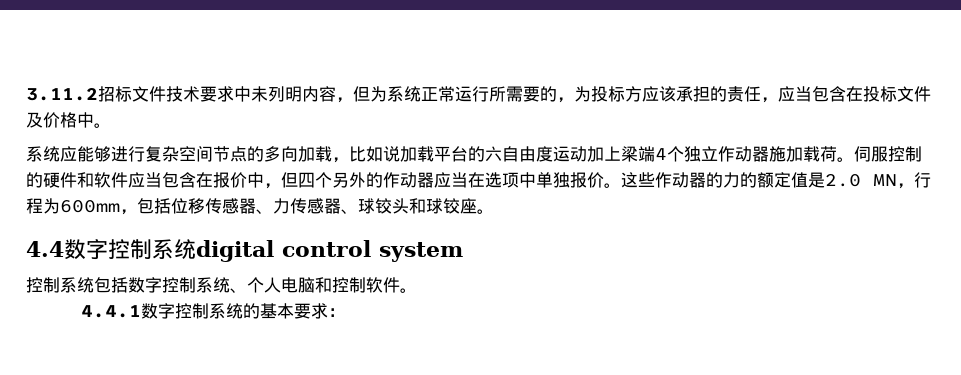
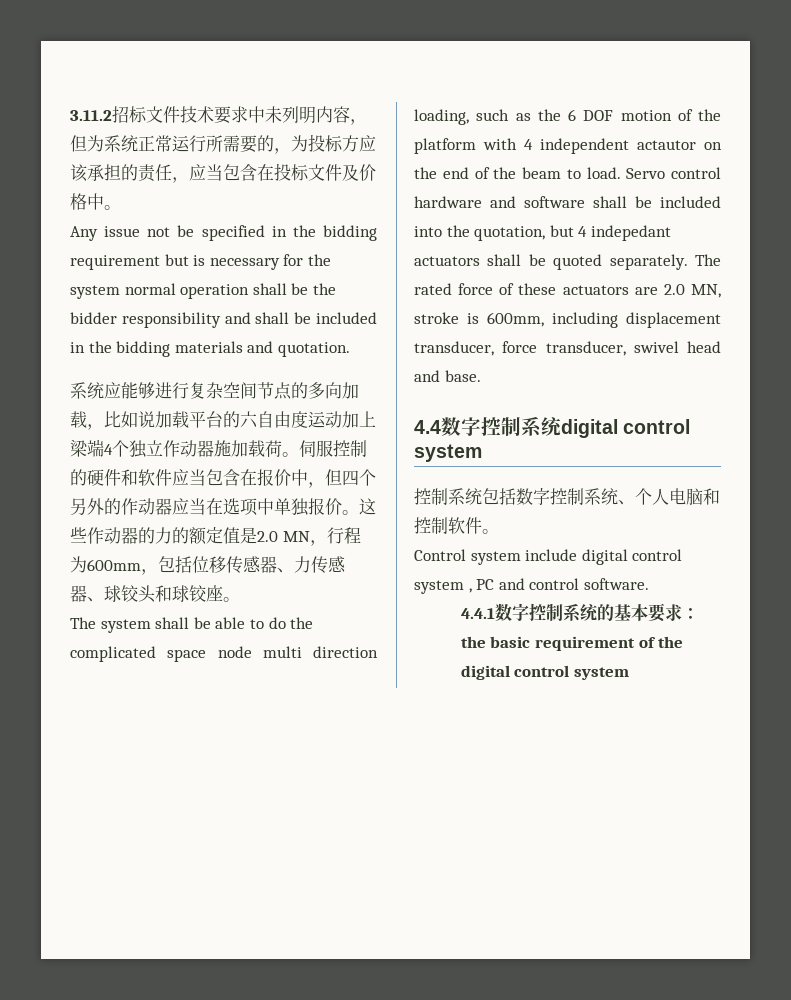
+ Any issue not be specified in the bidding requirement but is necessary for the system normal operation shall be the bidder responsibility and shall be included in the bidding materials and quotation.
+ The system shall be able to do the complicated space node multi direction loading, such as the 6 DOF motion of the platform with 4 independent actautor on the end of the beam to load. Servo control hardware and software shall be included into the quotation, but 4 indepedant actuators shall be quoted separately. The rated force of these actuators are 2.0 MN, stroke is 600mm, including displacement transducer, force transducer, swivel head and base.
+ Control system include digital control system , PC and control software.
- 4.4.1数字控制系统的基本要求：
+ 4.4.1数字控制系统的基本要求：the basic requirement of the digital control system

